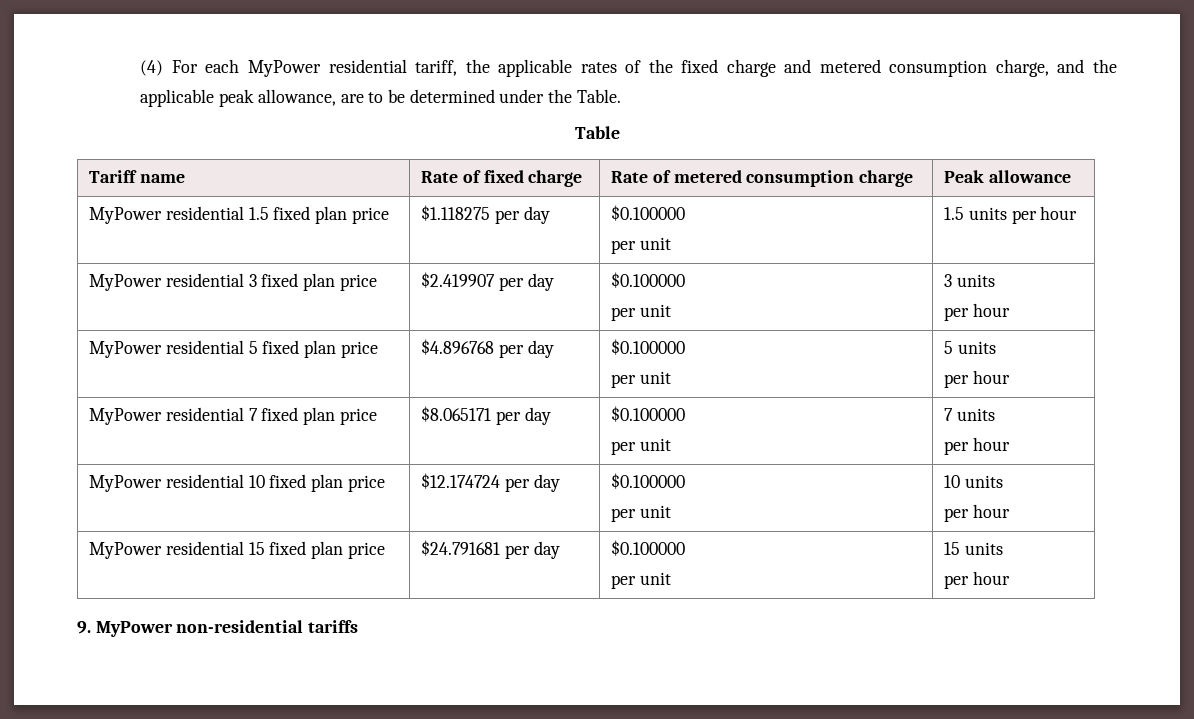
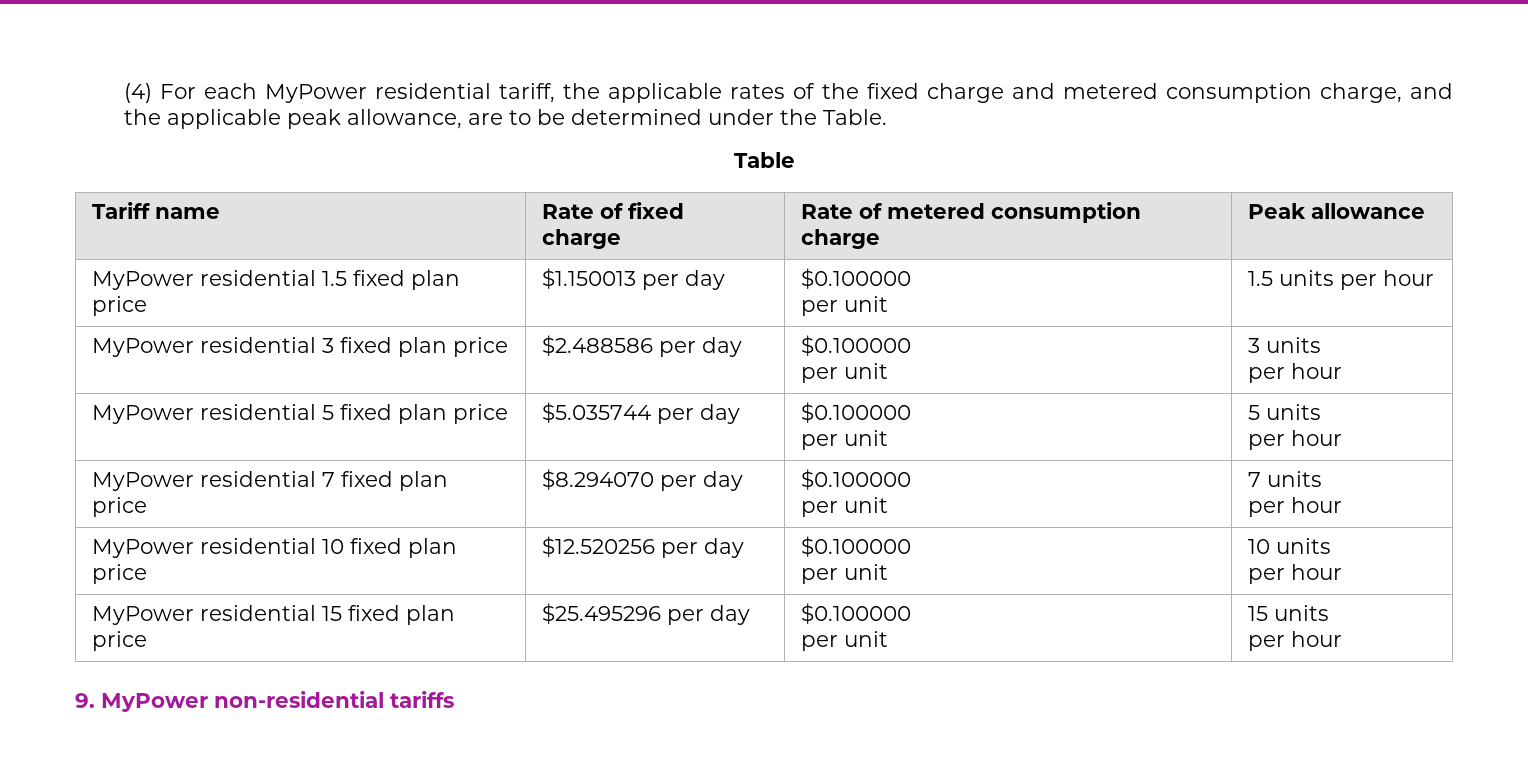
- MyPower residential 1.5 fixed plan price | $1.118275 per day | $0.100000
+ MyPower residential 1.5 fixed plan price | $1.150013 per day | $0.100000
- MyPower residential 3 fixed plan price | $2.419907 per day | $0.100000
+ MyPower residential 3 fixed plan price | $2.488586 per day | $0.100000
- MyPower residential 5 fixed plan price | $4.896768 per day | $0.100000
+ MyPower residential 5 fixed plan price | $5.035744 per day | $0.100000
- MyPower residential 7 fixed plan price | $8.065171 per day | $0.100000
+ MyPower residential 7 fixed plan price | $8.294070 per day | $0.100000
- MyPower residential 10 fixed plan price | $12.174724 per day | $0.100000
+ MyPower residential 10 fixed plan price | $12.520256 per day | $0.100000
- MyPower residential 15 fixed plan price | $24.791681 per day | $0.100000
+ MyPower residential 15 fixed plan price | $25.495296 per day | $0.100000

